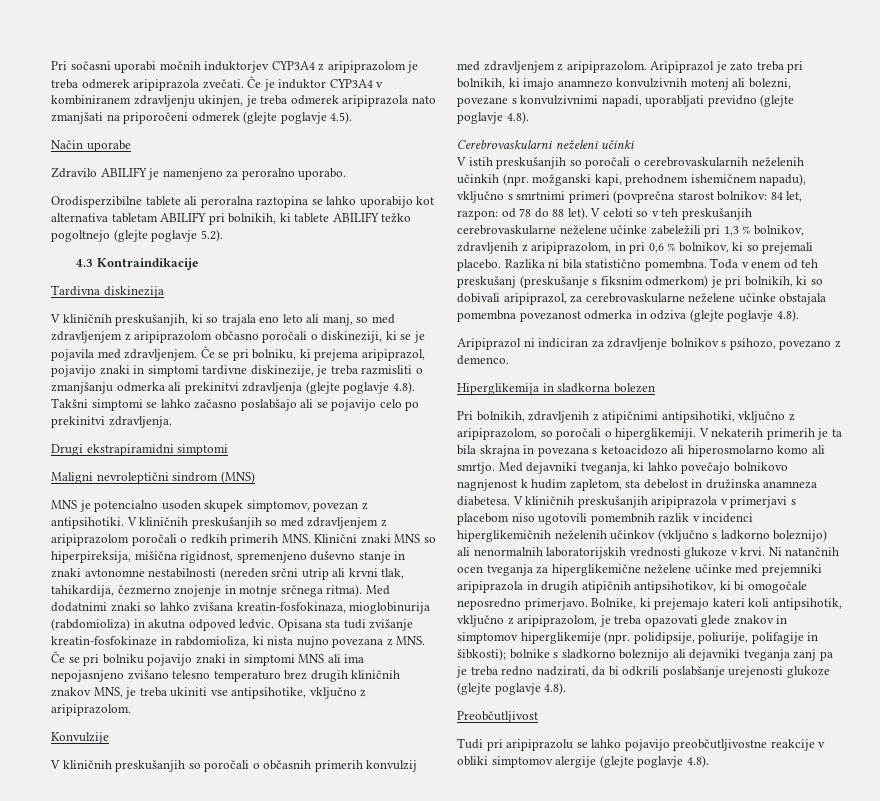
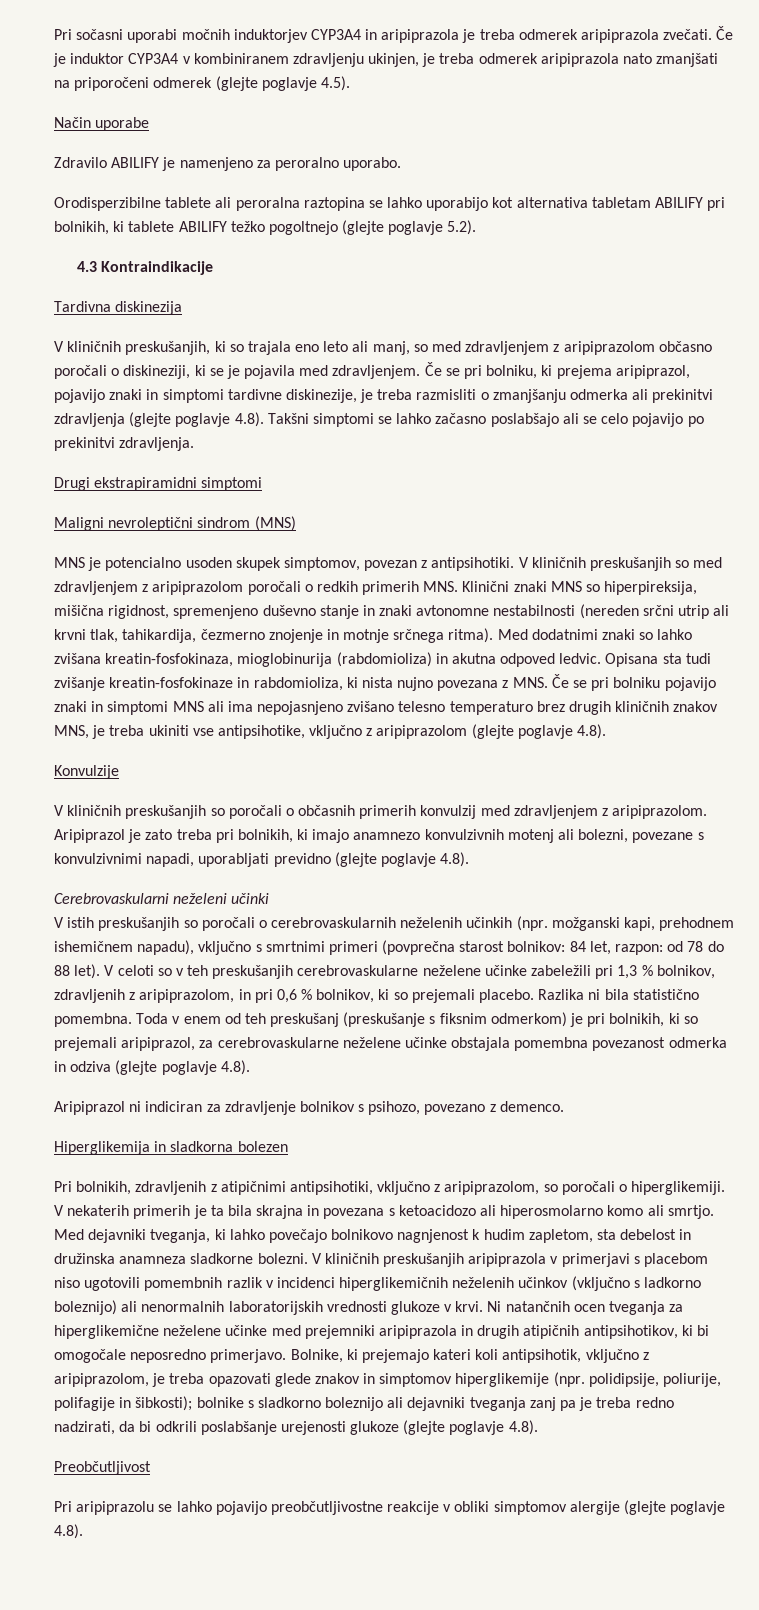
- Pri sočasni uporabi močnih induktorjev CYP3A4 z aripiprazolom je treba odmerek aripiprazola zvečati.
+ Pri sočasni uporabi močnih induktorjev CYP3A4 in aripiprazola je treba odmerek aripiprazola zvečati.
- Če se pri bolniku, ki prejema aripiprazol, pojavijo znaki in simptomi tardivne diskinezije, je treba razmisliti o zmanjšanju odmerka ali prekinitvi zdravljenja (glejte poglavje 4.8). Takšni simptomi se lahko začasno poslabšajo ali se pojavijo celo po prekinitvi zdravljenja.
+ Če se pri bolniku, ki prejema aripiprazol, pojavijo znaki in simptomi tardivne diskinezije, je treba razmisliti o zmanjšanju odmerka ali prekinitvi zdravljenja (glejte poglavje 4.8). Takšni simptomi se lahko začasno poslabšajo ali se celo pojavijo po prekinitvi zdravljenja.
- Opisana sta tudi zvišanje kreatin-fosfokinaze in rabdomioliza, ki nista nujno povezana z MNS. Če se pri bolniku pojavijo znaki in simptomi MNS ali ima nepojasnjeno zvišano telesno temperaturo brez drugih kliničnih znakov MNS, je treba ukiniti vse antipsihotike, vključno z aripiprazolom.
+ Opisana sta tudi zvišanje kreatin-fosfokinaze in rabdomioliza, ki nista nujno povezana z MNS. Če se pri bolniku pojavijo znaki in simptomi MNS ali ima nepojasnjeno zvišano telesno temperaturo brez drugih kliničnih znakov MNS, je treba ukiniti vse antipsihotike, vključno z aripiprazolom (glejte poglavje 4.8).
- Toda v enem od teh preskušanj (preskušanje s fiksnim odmerkom) je pri bolnikih, ki so dobivali aripiprazol, za cerebrovaskularne neželene učinke obstajala pomembna povezanost odmerka in odziva (glejte poglavje 4.8).
+ Toda v enem od teh preskušanj (preskušanje s fiksnim odmerkom) je pri bolnikih, ki so prejemali aripiprazol, za cerebrovaskularne neželene učinke obstajala pomembna povezanost odmerka in odziva (glejte poglavje 4.8).
- Med dejavniki tveganja, ki lahko povečajo bolnikovo nagnjenost k hudim zapletom, sta debelost in družinska anamneza diabetesa.
+ Med dejavniki tveganja, ki lahko povečajo bolnikovo nagnjenost k hudim zapletom, sta debelost in družinska anamneza sladkorne bolezni.
- Tudi pri aripiprazolu se lahko pojavijo preobčutljivostne reakcije v obliki simptomov alergije (glejte poglavje 4.8).
+ Pri aripiprazolu se lahko pojavijo preobčutljivostne reakcije v obliki simptomov alergije (glejte poglavje 4.8).

